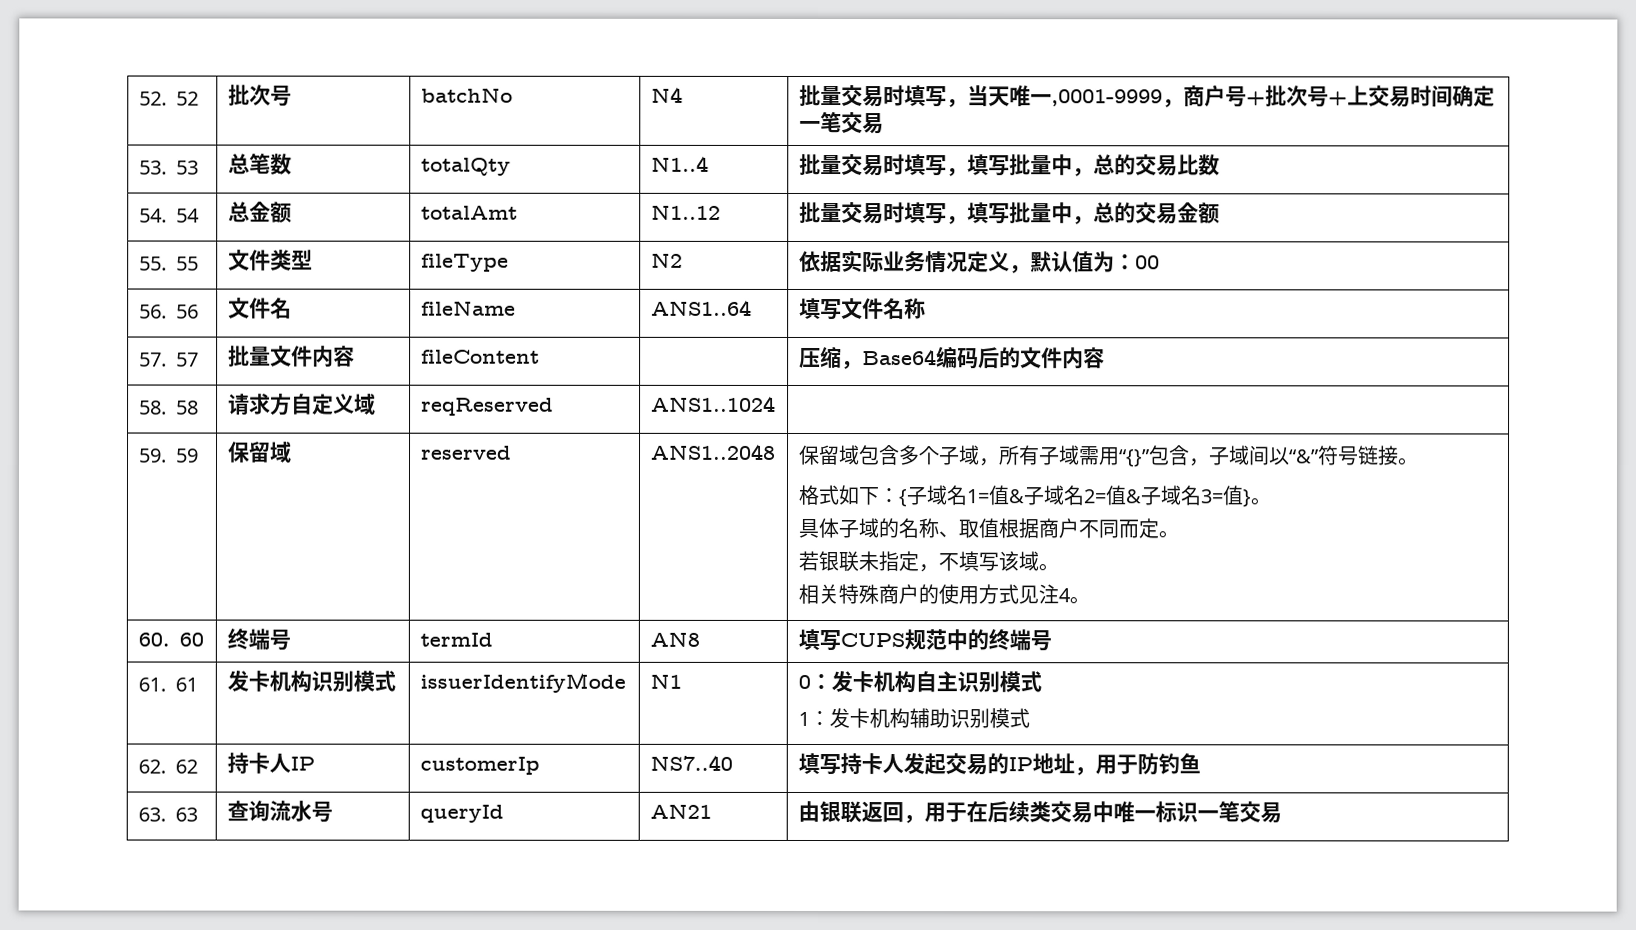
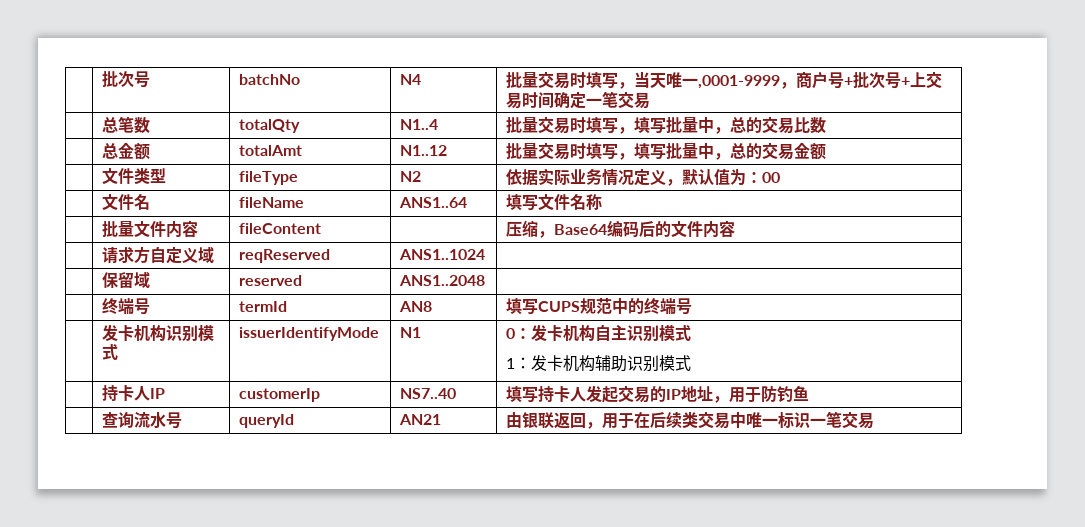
- 52. 52 | 批次号 | batchNo | N4 | 批量交易时填写，当天唯一,0001-9999，商户号+批次号+上交易时间确定一笔交易
+ | 批次号 | batchNo | N4 | 批量交易时填写，当天唯一,0001-9999，商户号+批次号+上交易时间确定一笔交易
- 53. 53 | 总笔数 | totalQty | N1..4 | 批量交易时填写，填写批量中，总的交易比数
+ | 总笔数 | totalQty | N1..4 | 批量交易时填写，填写批量中，总的交易比数
- 54. 54 | 总金额 | totalAmt | N1..12 | 批量交易时填写，填写批量中，总的交易金额
+ | 总金额 | totalAmt | N1..12 | 批量交易时填写，填写批量中，总的交易金额
- 55. 55 | 文件类型 | fileType | N2 | 依据实际业务情况定义，默认值为：00
+ | 文件类型 | fileType | N2 | 依据实际业务情况定义，默认值为：00
- 56. 56 | 文件名 | fileName | ANS1..64 | 填写文件名称
+ | 文件名 | fileName | ANS1..64 | 填写文件名称
- 57. 57 | 批量文件内容 | fileContent | | 压缩，Base64编码后的文件内容
+ | 批量文件内容 | fileContent | | 压缩，Base64编码后的文件内容
- 58. 58 | 请求方自定义域 | reqReserved | ANS1..1024 |
+ | 请求方自定义域 | reqReserved | ANS1..1024 |
- 59. 59
- 保留域包含多个子域，所有子域需用“{}”包含，子域间以“&”符号链接。
- 格式如下：{子域名1=值&子域名2=值&子域名3=值}。
- 具体子域的名称、取值根据商户不同而定。
- 若银联未指定，不填写该域。
- 相关特殊商户的使用方式见注4。
- 60. 60 | 终端号 | termId | AN8 | 填写CUPS规范中的终端号
+ | 终端号 | termId | AN8 | 填写CUPS规范中的终端号
- 61. 61 | 发卡机构识别模式 | issuerIdentifyMode | N1 | 0：发卡机构自主识别模式
+ | 发卡机构识别模式 | issuerIdentifyMode | N1 | 0：发卡机构自主识别模式
- 62. 62 | 持卡人IP | customerIp | NS7..40 | 填写持卡人发起交易的IP地址，用于防钓鱼
+ | 持卡人IP | customerIp | NS7..40 | 填写持卡人发起交易的IP地址，用于防钓鱼
- 63. 63 | 查询流水号 | queryId | AN21 | 由银联返回，用于在后续类交易中唯一标识一笔交易
+ | 查询流水号 | queryId | AN21 | 由银联返回，用于在后续类交易中唯一标识一笔交易

